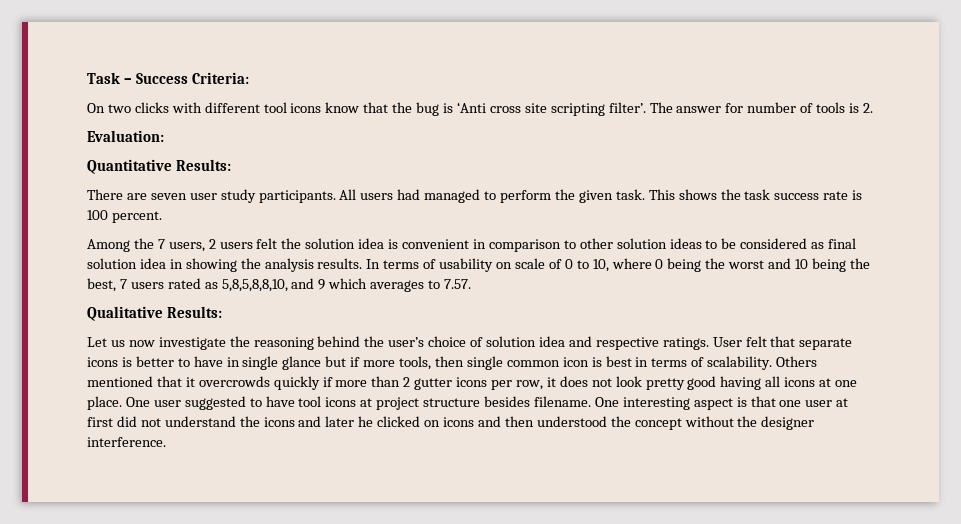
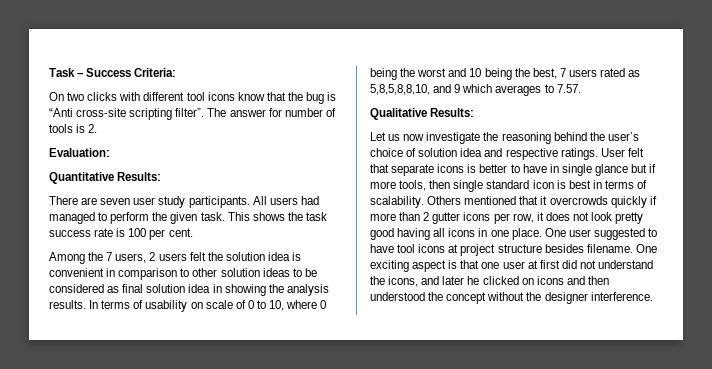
- On two clicks with different tool icons know that the bug is ‘Anti cross site scripting filter’.
+ On two clicks with different tool icons know that the bug is “Anti cross-site scripting filter”.
- This shows the task success rate is 100 percent.
+ This shows the task success rate is 100 per cent.
- User felt that separate icons is better to have in single glance but if more tools, then single common icon is best in terms of scalability.
+ User felt that separate icons is better to have in single glance but if more tools, then single standard icon is best in terms of scalability.
- Others mentioned that it overcrowds quickly if more than 2 gutter icons per row, it does not look pretty good having all icons at one place.
+ Others mentioned that it overcrowds quickly if more than 2 gutter icons per row, it does not look pretty good having all icons in one place.
- One interesting aspect is that one user at first did not understand the icons and later he clicked on icons and then understood the concept without the designer interference.
+ One exciting aspect is that one user at first did not understand the icons, and later he clicked on icons and then understood the concept without the designer interference.

